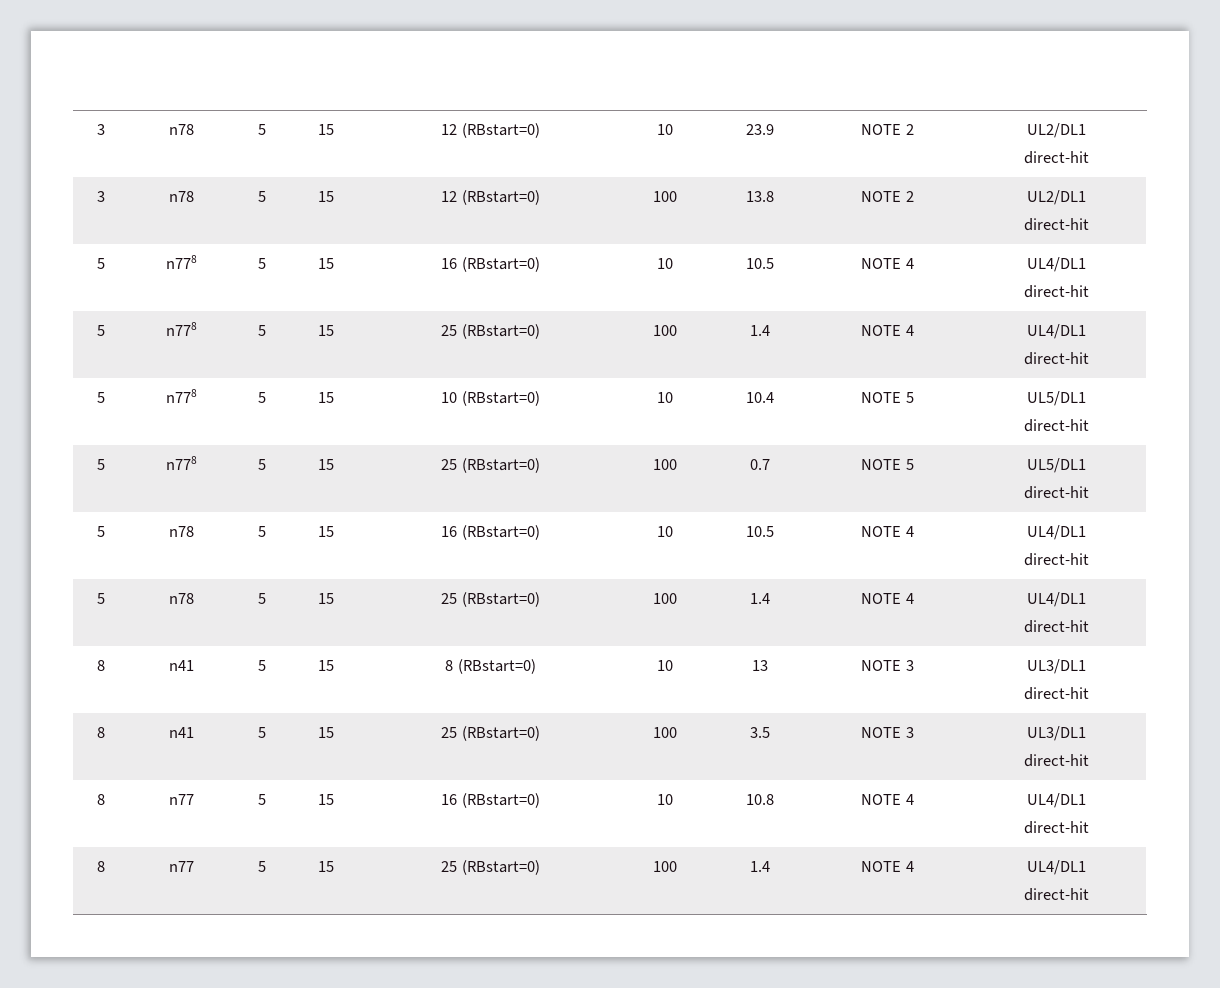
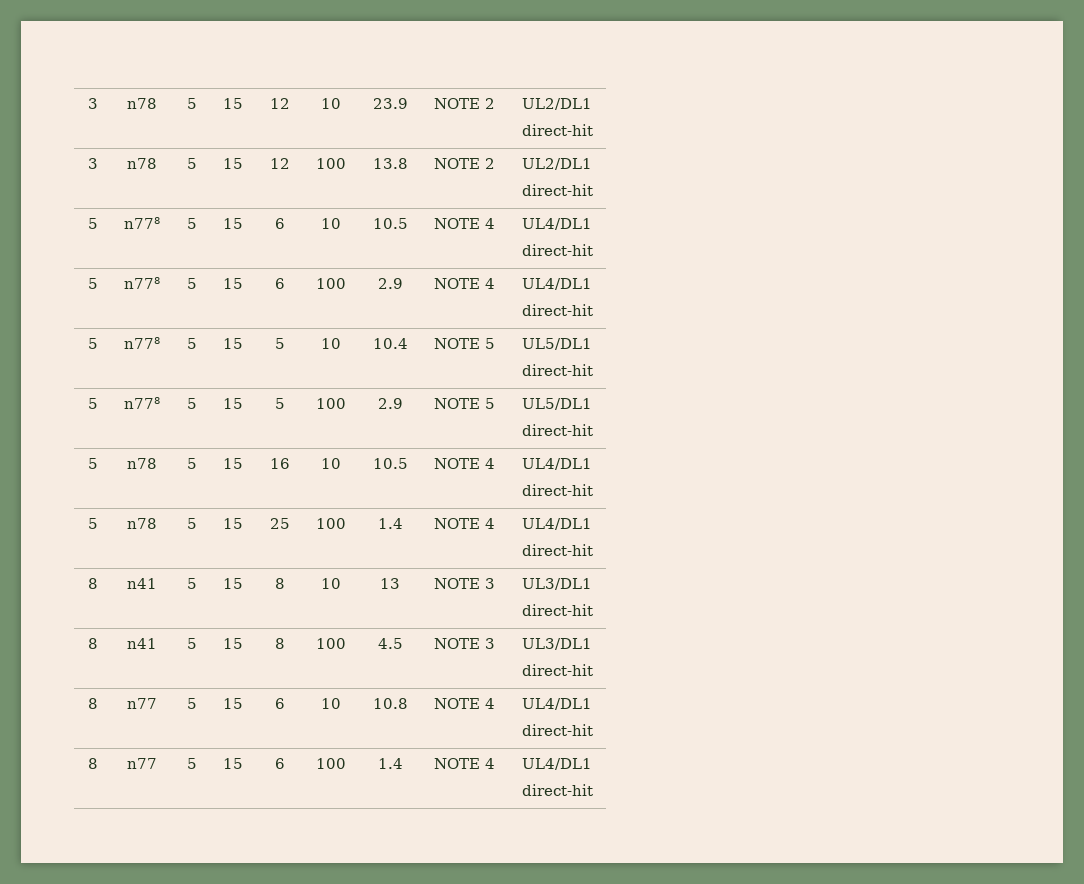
- 3 | n78 | 5 | 15 | 12 (RBstart=0) | 10 | 23.9 | NOTE 2 | UL2/DL1
+ 3 | n78 | 5 | 15 | 12 | 10 | 23.9 | NOTE 2 | UL2/DL1
- 3 | n78 | 5 | 15 | 12 (RBstart=0) | 100 | 13.8 | NOTE 2 | UL2/DL1
+ 3 | n78 | 5 | 15 | 12 | 100 | 13.8 | NOTE 2 | UL2/DL1
- 5 | n778 | 5 | 15 | 16 (RBstart=0) | 10 | 10.5 | NOTE 4 | UL4/DL1
+ 5 | n778 | 5 | 15 | 6 | 10 | 10.5 | NOTE 4 | UL4/DL1
- 5 | n778 | 5 | 15 | 25 (RBstart=0) | 100 | 1.4 | NOTE 4 | UL4/DL1
+ 5 | n778 | 5 | 15 | 6 | 100 | 2.9 | NOTE 4 | UL4/DL1
  direct-hit
- 5 | n778 | 5 | 15 | 10 (RBstart=0) | 10 | 10.4 | NOTE 5 | UL5/DL1
+ 5 | n778 | 5 | 15 | 5 | 10 | 10.4 | NOTE 5 | UL5/DL1
- 5 | n778 | 5 | 15 | 25 (RBstart=0) | 100 | 0.7 | NOTE 5 | UL5/DL1
+ 5 | n778 | 5 | 15 | 5 | 100 | 2.9 | NOTE 5 | UL5/DL1
- 5 | n78 | 5 | 15 | 16 (RBstart=0) | 10 | 10.5 | NOTE 4 | UL4/DL1
+ 5 | n78 | 5 | 15 | 16 | 10 | 10.5 | NOTE 4 | UL4/DL1
- 5 | n78 | 5 | 15 | 25 (RBstart=0) | 100 | 1.4 | NOTE 4 | UL4/DL1
+ 5 | n78 | 5 | 15 | 25 | 100 | 1.4 | NOTE 4 | UL4/DL1
- 8 | n41 | 5 | 15 | 8 (RBstart=0) | 10 | 13 | NOTE 3 | UL3/DL1
+ 8 | n41 | 5 | 15 | 8 | 10 | 13 | NOTE 3 | UL3/DL1
- 8 | n41 | 5 | 15 | 25 (RBstart=0) | 100 | 3.5 | NOTE 3 | UL3/DL1
+ 8 | n41 | 5 | 15 | 8 | 100 | 4.5 | NOTE 3 | UL3/DL1
- 8 | n77 | 5 | 15 | 16 (RBstart=0) | 10 | 10.8 | NOTE 4 | UL4/DL1
+ 8 | n77 | 5 | 15 | 6 | 10 | 10.8 | NOTE 4 | UL4/DL1
- 8 | n77 | 5 | 15 | 25 (RBstart=0) | 100 | 1.4 | NOTE 4 | UL4/DL1
+ 8 | n77 | 5 | 15 | 6 | 100 | 1.4 | NOTE 4 | UL4/DL1

